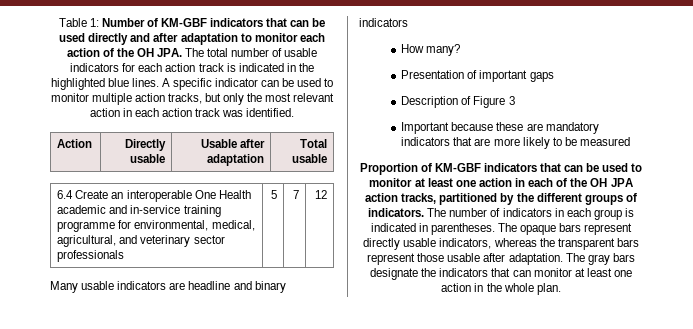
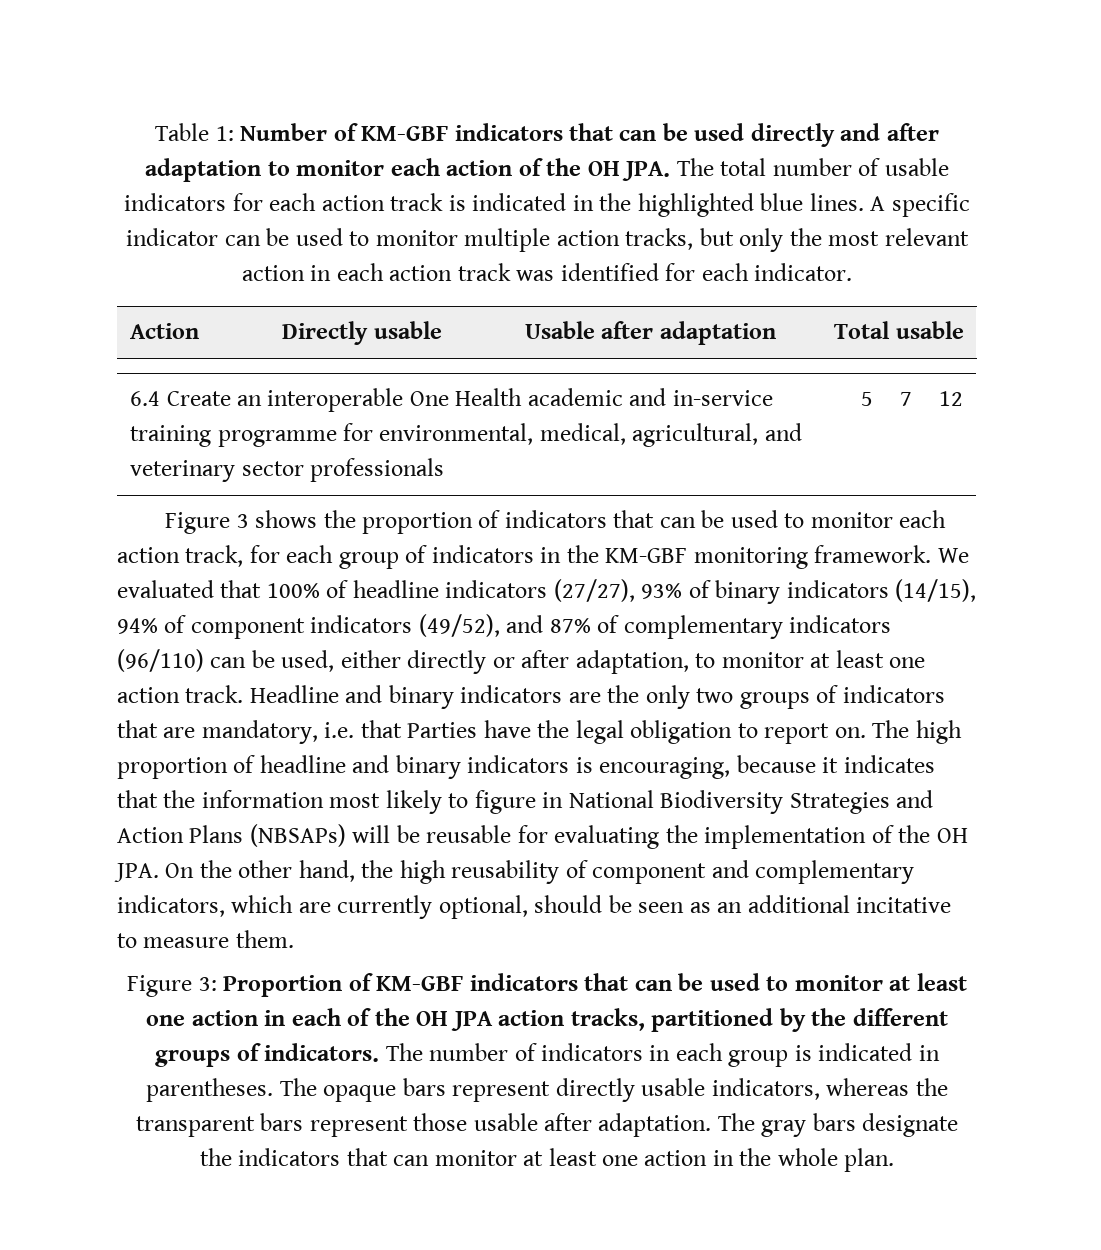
- A specific indicator can be used to monitor multiple action tracks, but only the most relevant action in each action track was identified.
+ A specific indicator can be used to monitor multiple action tracks, but only the most relevant action in each action track was identified for each indicator.
- Many usable indicators are headline and binary indicators
- How many?
- Presentation of important gaps
- Description of Figure 3
- Important because these are mandatory indicators that are more likely to be measured
- Proportion of KM-GBF indicators that can be used to monitor at least one action in each of the OH JPA action tracks, partitioned by the different groups of indicators.
+ Figure 3 shows the proportion of indicators that can be used to monitor each action track, for each group of indicators in the KM-GBF monitoring framework. We evaluated that 100% of headline indicators (27/27), 93% of binary indicators (14/15), 94% of component indicators (49/52), and 87% of complementary indicators (96/110) can be used, either directly or after adaptation, to monitor at least one action track. Headline and binary indicators are the only two groups of indicators that are mandatory, i.e. that Parties have the legal obligation to report on. The high proportion of headline and binary indicators is encouraging, because it indicates that the information most likely to figure in National Biodiversity Strategies and Action Plans (NBSAPs) will be reusable for evaluating the implementation of the OH JPA. On the other hand, the high reusability of component and complementary indicators, which are currently optional, should be seen as an additional incitative to measure them.
+ Figure 3: Proportion of KM-GBF indicators that can be used to monitor at least one action in each of the OH JPA action tracks, partitioned by the different groups of indicators.

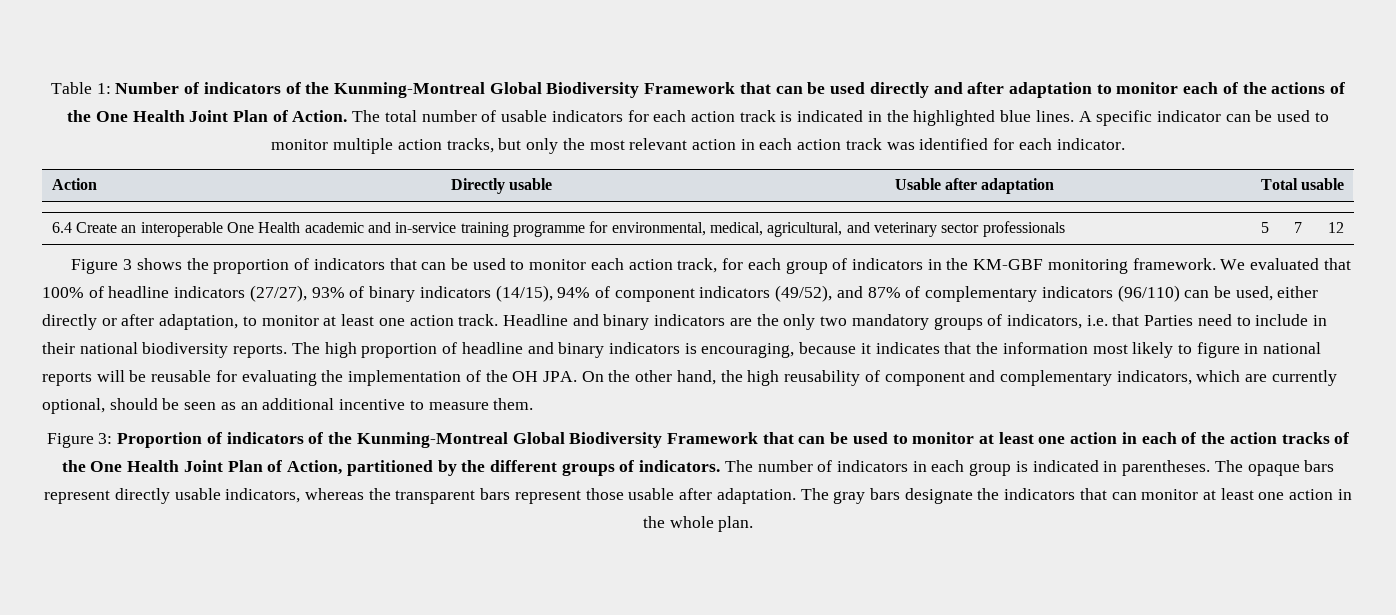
- Table 1: Number of KM-GBF indicators that can be used directly and after adaptation to monitor each action of the OH JPA. The total number of usable indicators for each action track is indicated in the highlighted blue lines.
+ Table 1: Number of indicators of the Kunming-Montreal Global Biodiversity Framework that can be used directly and after adaptation to monitor each of the actions of the One Health Joint Plan of Action. The total number of usable indicators for each action track is indicated in the highlighted blue lines.
- Headline and binary indicators are the only two groups of indicators that are mandatory, i.e. that Parties have the legal obligation to report on.
+ Headline and binary indicators are the only two mandatory groups of indicators, i.e. that Parties need to include in their national biodiversity reports.
- The high proportion of headline and binary indicators is encouraging, because it indicates that the information most likely to figure in National Biodiversity Strategies and Action Plans (NBSAPs) will be reusable for evaluating the implementation of the OH JPA. On the other hand, the high reusability of component and complementary indicators, which are currently optional, should be seen as an additional incitative to measure them.
+ The high proportion of headline and binary indicators is encouraging, because it indicates that the information most likely to figure in national reports will be reusable for evaluating the implementation of the OH JPA. On the other hand, the high reusability of component and complementary indicators, which are currently optional, should be seen as an additional incentive to measure them.
- Figure 3: Proportion of KM-GBF indicators that can be used to monitor at least one action in each of the OH JPA action tracks, partitioned by the different groups of indicators.
+ Figure 3: Proportion of indicators of the Kunming-Montreal Global Biodiversity Framework that can be used to monitor at least one action in each of the action tracks of the One Health Joint Plan of Action, partitioned by the different groups of indicators.

